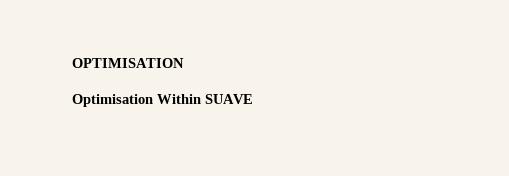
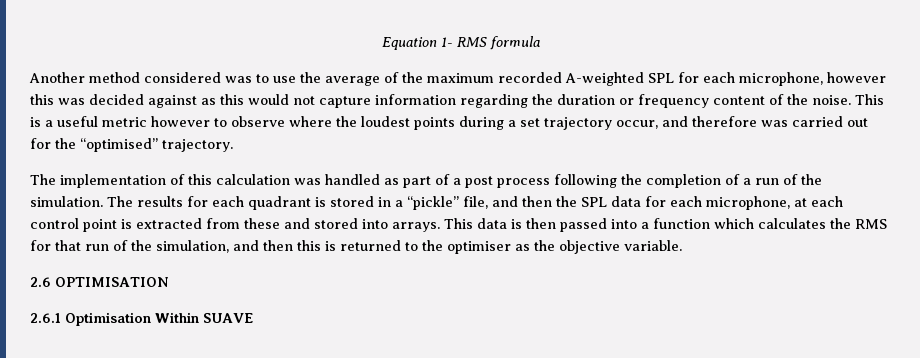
- OPTIMISATION
+ Equation 1- RMS formula
+ Another method considered was to use the average of the maximum recorded A-weighted SPL for each microphone, however this was decided against as this would not capture information regarding the duration or frequency content of the noise. This is a useful metric however to observe where the loudest points during a set trajectory occur, and therefore was carried out for the “optimised” trajectory.
+ The implementation of this calculation was handled as part of a post process following the completion of a run of the simulation. The results for each quadrant is stored in a “pickle” file, and then the SPL data for each microphone, at each control point is extracted from these and stored into arrays. This data is then passed into a function which calculates the RMS for that run of the simulation, and then this is returned to the optimiser as the objective variable.
+ 2.6 OPTIMISATION
- Optimisation Within SUAVE
+ 2.6.1 Optimisation Within SUAVE

